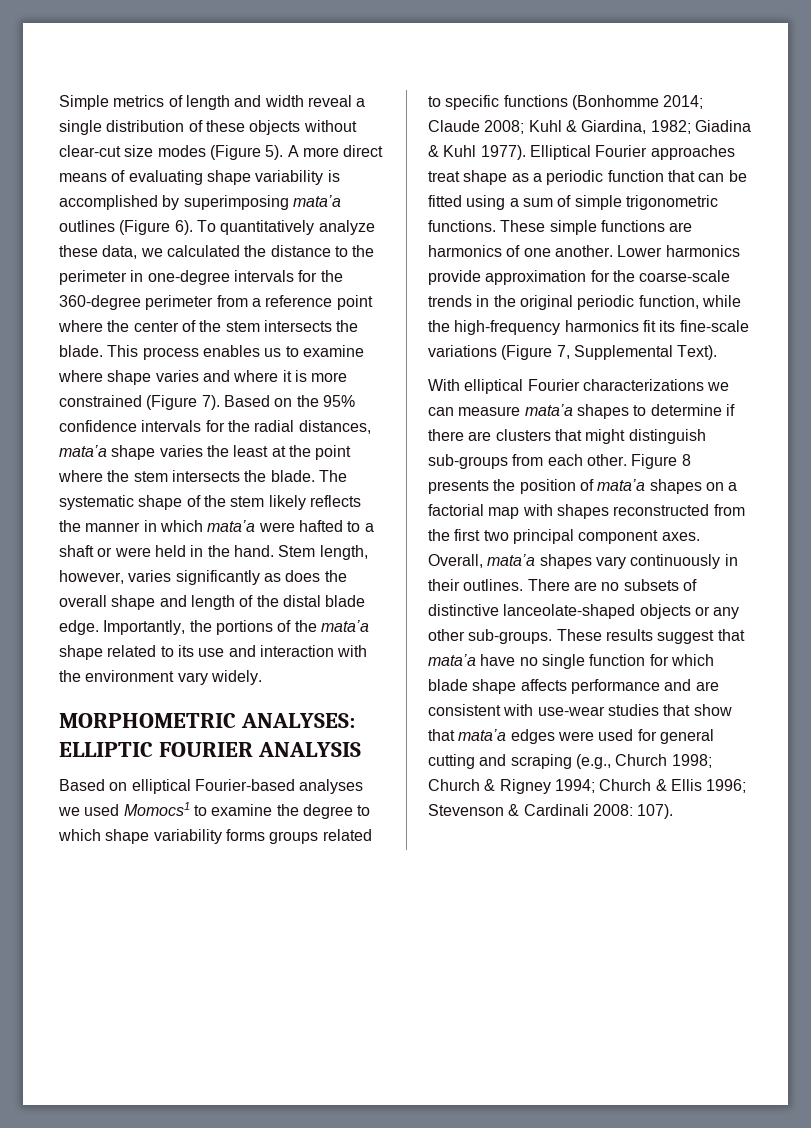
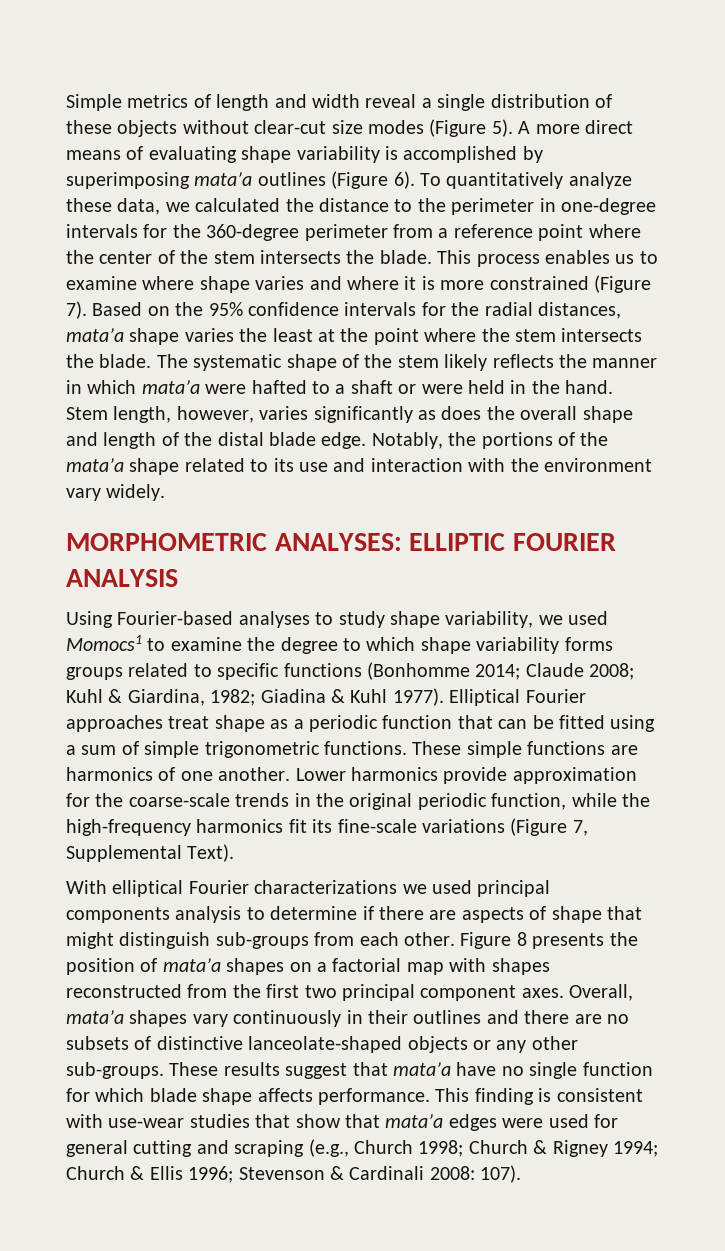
- Importantly, the portions of the mata’a shape related to its use and interaction with the environment vary widely.
+ Notably, the portions of the mata’a shape related to its use and interaction with the environment vary widely.
- Based on elliptical Fourier-based analyses we used Momocs1 to examine the degree to which shape variability forms groups related to specific functions (Bonhomme 2014; Claude 2008; Kuhl & Giardina, 1982; Giadina & Kuhl 1977).
+ Using Fourier-based analyses to study shape variability, we used Momocs1 to examine the degree to which shape variability forms groups related to specific functions (Bonhomme 2014; Claude 2008; Kuhl & Giardina, 1982; Giadina & Kuhl 1977).
- With elliptical Fourier characterizations we can measure mata’a shapes to determine if there are clusters that might distinguish sub-groups from each other.
+ With elliptical Fourier characterizations we used principal components analysis to determine if there are aspects of shape that might distinguish sub-groups from each other.
- Overall, mata’a shapes vary continuously in their outlines. There are no subsets of distinctive lanceolate-shaped objects or any other sub-groups.
+ Overall, mata’a shapes vary continuously in their outlines and there are no subsets of distinctive lanceolate-shaped objects or any other sub-groups.
- These results suggest that mata’a have no single function for which blade shape affects performance and are consistent with use-wear studies that show that mata’a edges were used for general cutting and scraping (e.g., Church 1998; Church & Rigney 1994; Church & Ellis 1996; Stevenson & Cardinali 2008: 107).
+ These results suggest that mata’a have no single function for which blade shape affects performance. This finding is consistent with use-wear studies that show that mata’a edges were used for general cutting and scraping (e.g., Church 1998; Church & Rigney 1994; Church & Ellis 1996; Stevenson & Cardinali 2008: 107).

